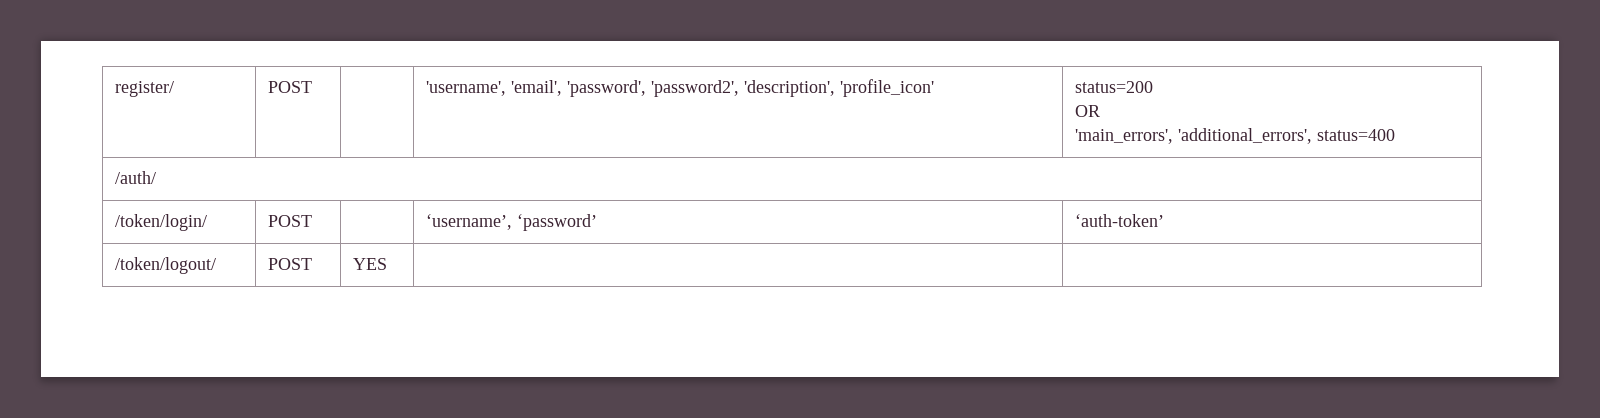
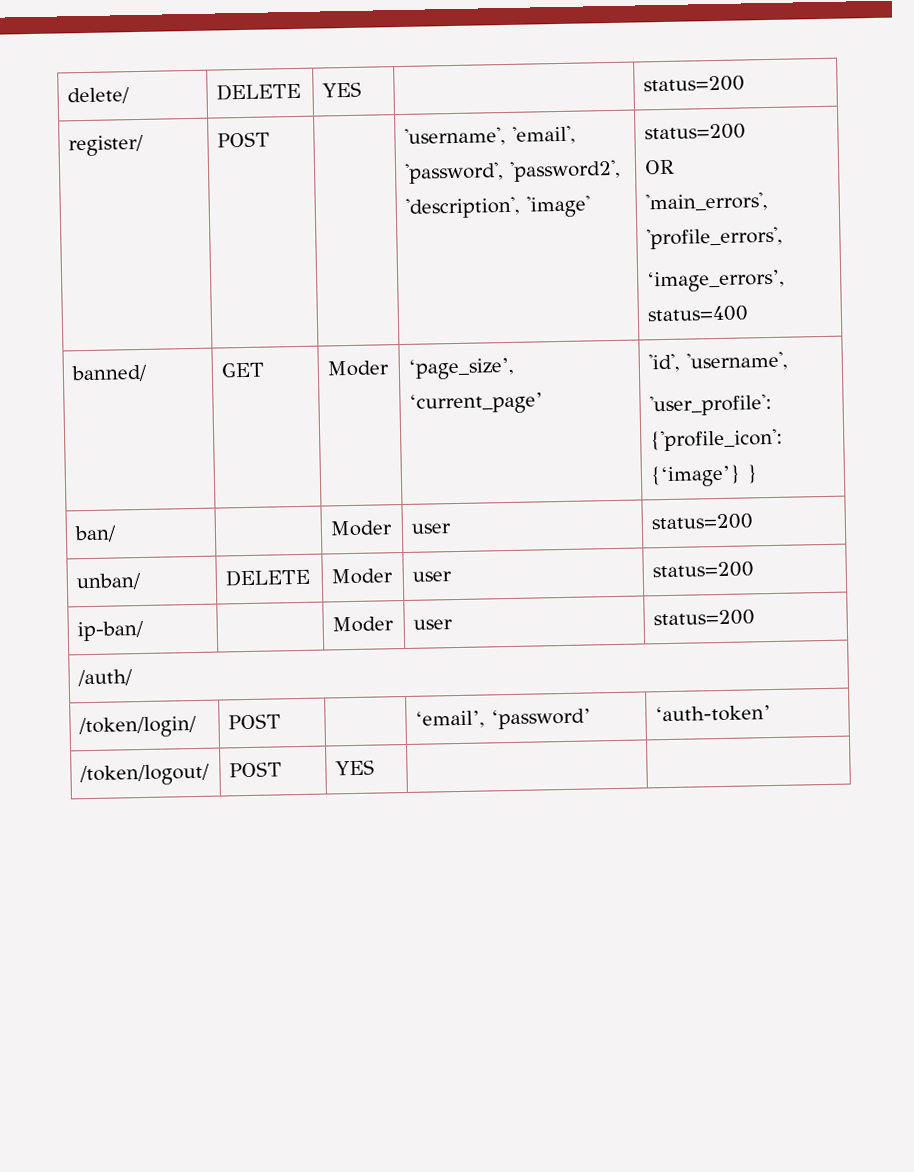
+ delete/ | DELETE | YES | | status=200
- register/ | POST | | 'username', 'email', 'password', 'password2', 'description', 'profile_icon' | status=200
+ register/ | POST | | 'username', 'email', 'password', 'password2', 'description', 'image' | status=200
  OR
- 'main_errors', 'additional_errors', status=400
+ 'main_errors', 'profile_errors',
+ ‘image_errors’, status=400
+ banned/ | GET | Moder | ‘page_size’, ‘current_page’ | 'id', 'username',
+ 'user_profile': {'profile_icon': {‘image’} }
+ ban/ | | Moder | user | status=200
+ unban/ | DELETE | Moder | user | status=200
+ ip-ban/ | | Moder | user | status=200
- /token/login/ | POST | | ‘username’, ‘password’ | ‘auth-token’
+ /token/login/ | POST | | ‘email’, ‘password’ | ‘auth-token’

